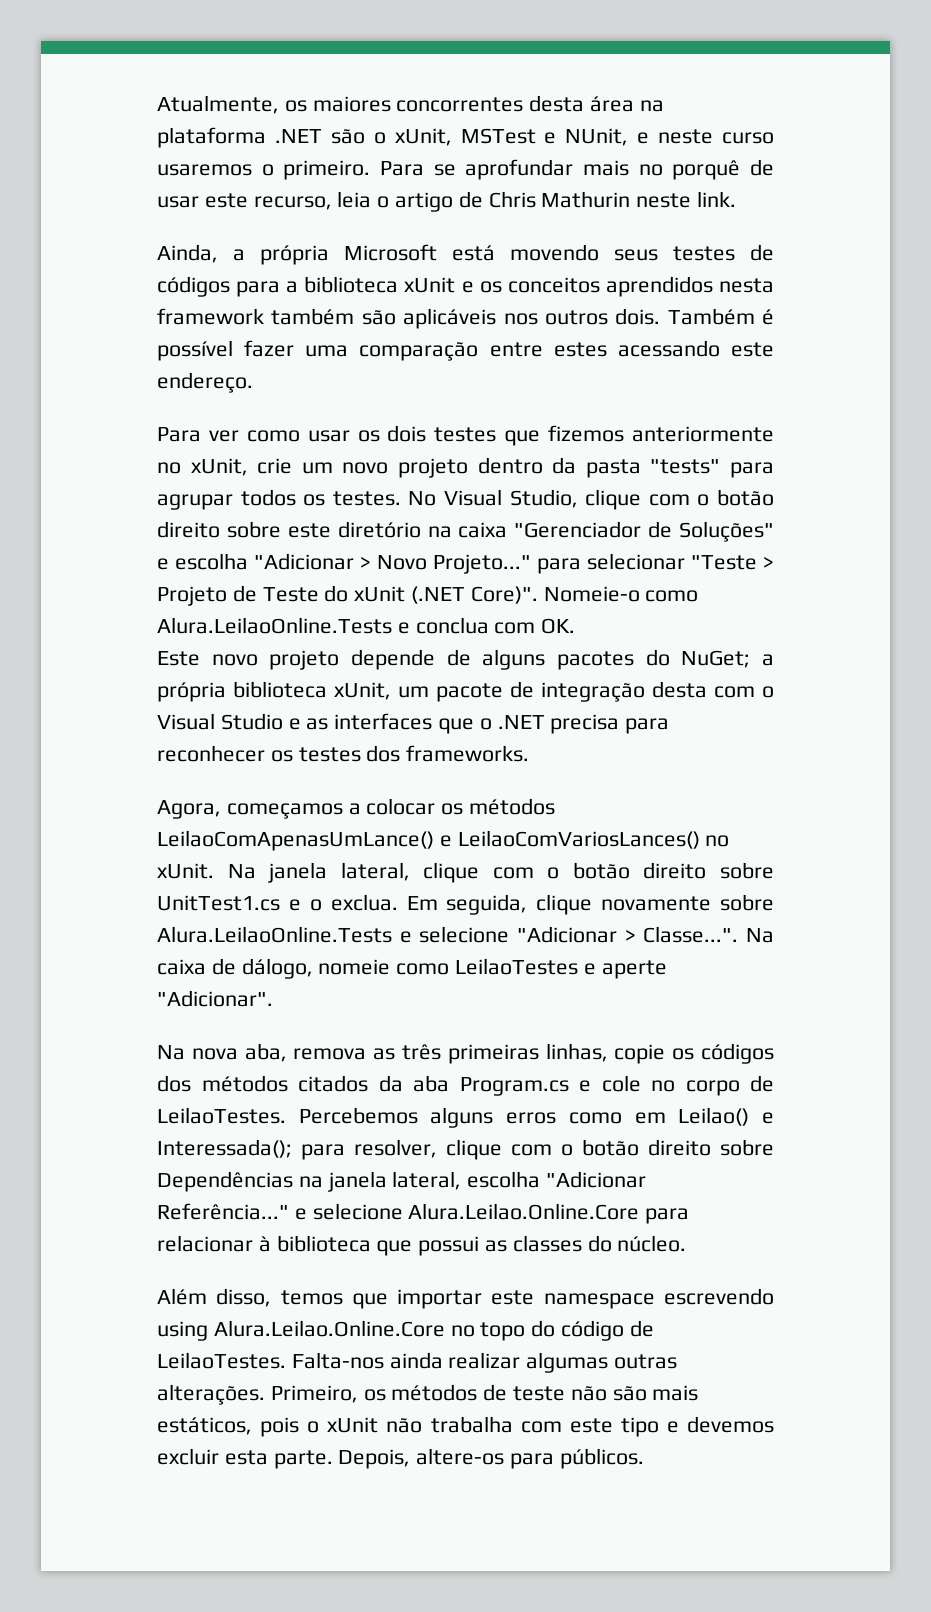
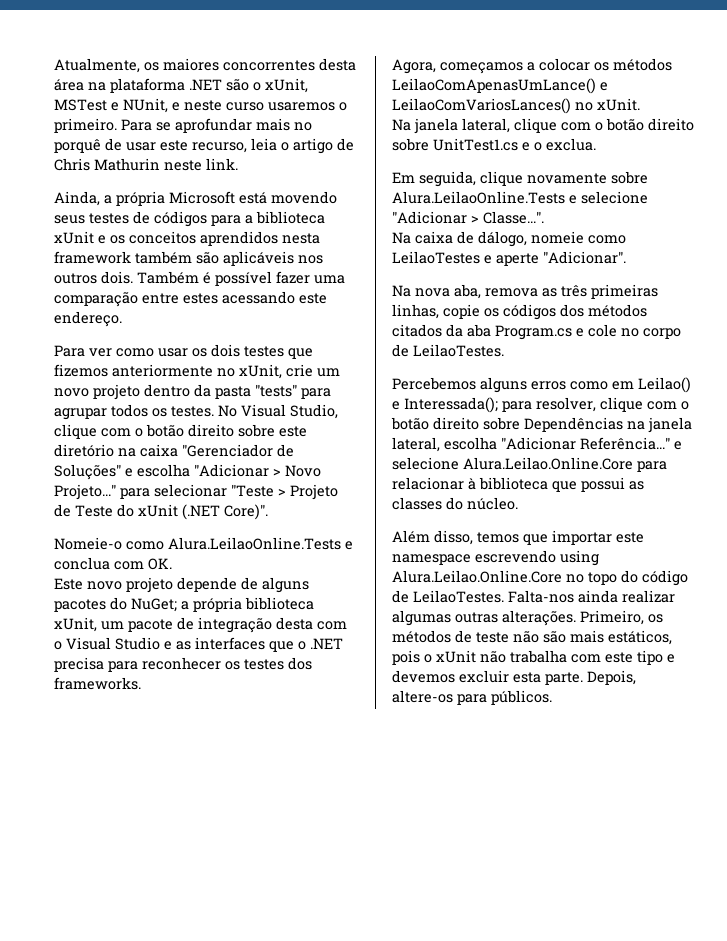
- No Visual Studio, clique com o botão direito sobre este diretório na caixa "Gerenciador de Soluções" e escolha "Adicionar > Novo Projeto..." para selecionar "Teste > Projeto de Teste do xUnit (.NET Core)". Nomeie-o como Alura.LeilaoOnline.Tests e conclua com OK.
+ No Visual Studio, clique com o botão direito sobre este diretório na caixa "Gerenciador de Soluções" e escolha "Adicionar > Novo Projeto..." para selecionar "Teste > Projeto de Teste do xUnit (.NET Core)".
+ Nomeie-o como Alura.LeilaoOnline.Tests e conclua com OK.
- Agora, começamos a colocar os métodos LeilaoComApenasUmLance() e LeilaoComVariosLances() no xUnit. Na janela lateral, clique com o botão direito sobre UnitTest1.cs e o exclua. Em seguida, clique novamente sobre Alura.LeilaoOnline.Tests e selecione "Adicionar > Classe...". Na caixa de dálogo, nomeie como LeilaoTestes e aperte "Adicionar".
+ Agora, começamos a colocar os métodos LeilaoComApenasUmLance() e LeilaoComVariosLances() no xUnit.
+ Na janela lateral, clique com o botão direito sobre UnitTest1.cs e o exclua.
+ Em seguida, clique novamente sobre Alura.LeilaoOnline.Tests e selecione "Adicionar > Classe...".
+ Na caixa de dálogo, nomeie como LeilaoTestes e aperte "Adicionar".
- Na nova aba, remova as três primeiras linhas, copie os códigos dos métodos citados da aba Program.cs e cole no corpo de LeilaoTestes. Percebemos alguns erros como em Leilao() e Interessada(); para resolver, clique com o botão direito sobre Dependências na janela lateral, escolha "Adicionar Referência..." e selecione Alura.Leilao.Online.Core para relacionar à biblioteca que possui as classes do núcleo.
+ Na nova aba, remova as três primeiras linhas, copie os códigos dos métodos citados da aba Program.cs e cole no corpo de LeilaoTestes.
+ Percebemos alguns erros como em Leilao() e Interessada(); para resolver, clique com o botão direito sobre Dependências na janela lateral, escolha "Adicionar Referência..." e selecione Alura.Leilao.Online.Core para relacionar à biblioteca que possui as classes do núcleo.

